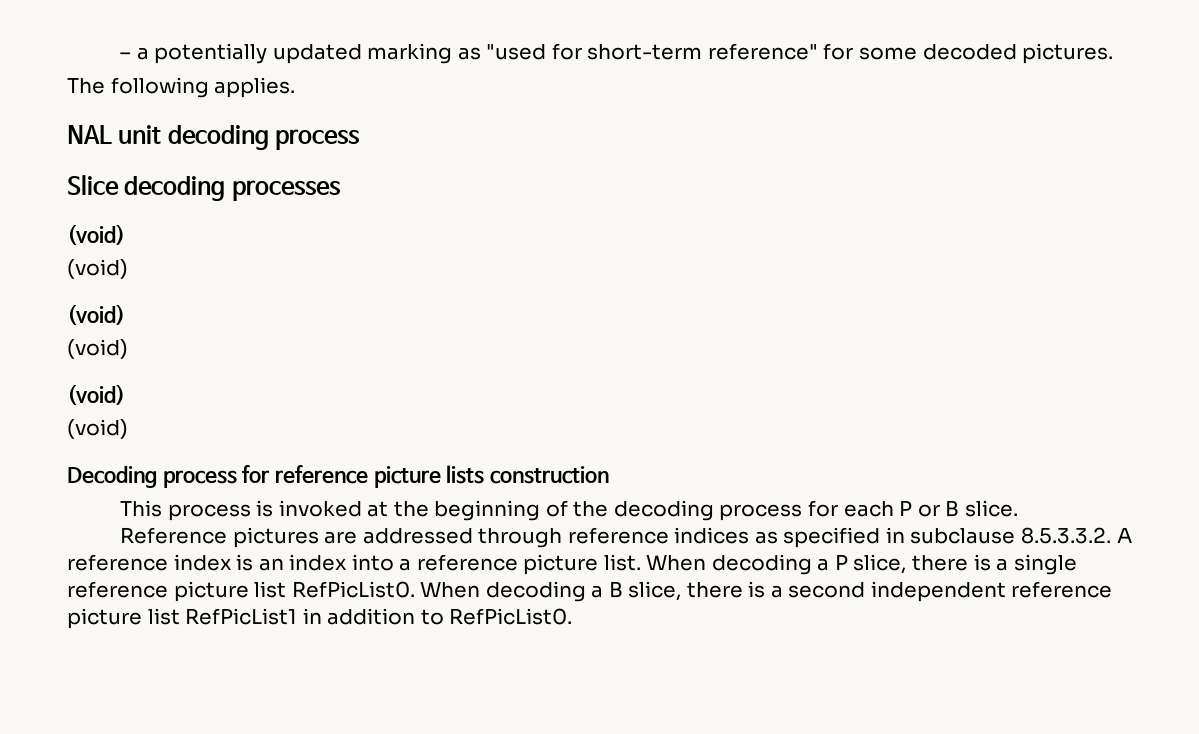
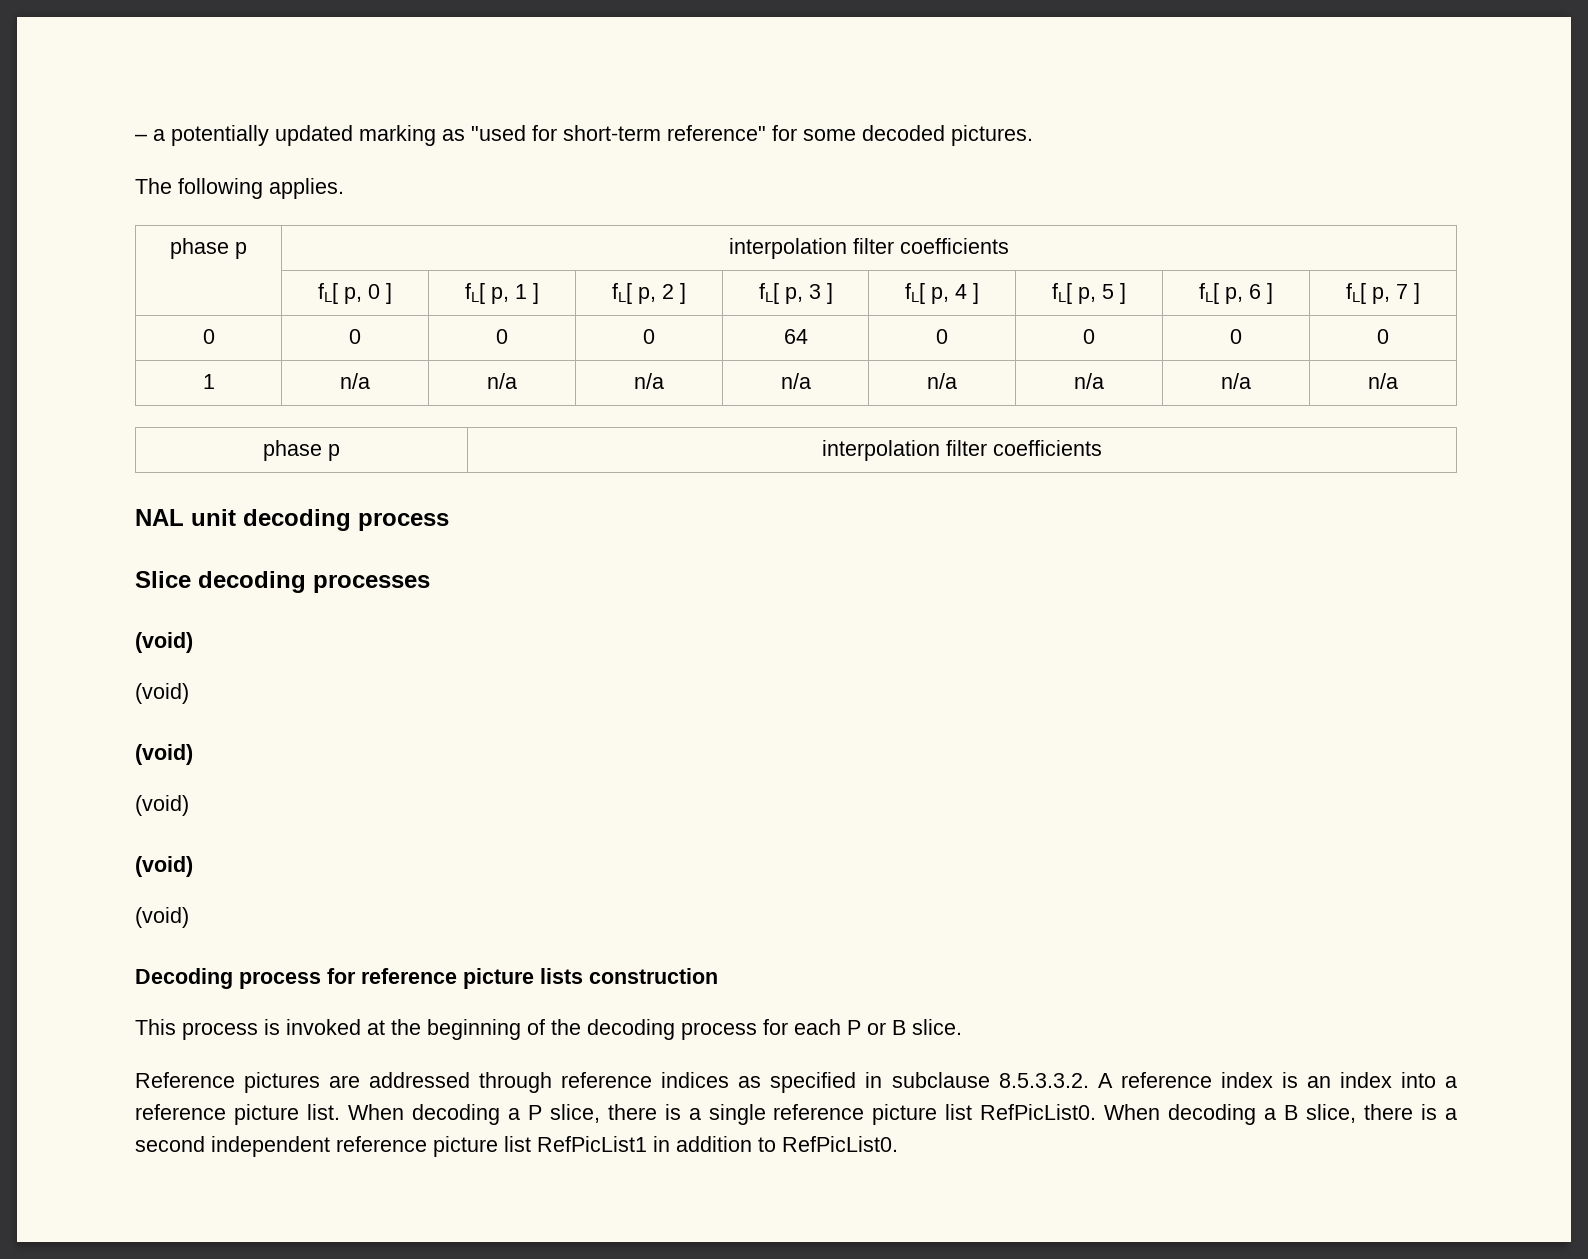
  The following applies.
+ phase p | interpolation filter coefficients
+ | fL[ p, 0 ] | fL[ p, 1 ] | fL[ p, 2 ] | fL[ p, 3 ] | fL[ p, 4 ] | fL[ p, 5 ] | fL[ p, 6 ] | fL[ p, 7 ]
+ 0 | 0 | 0 | 0 | 64 | 0 | 0 | 0 | 0
+ 1 | n/a | n/a | n/a | n/a | n/a | n/a | n/a | n/a
+ phase p | interpolation filter coefficients

